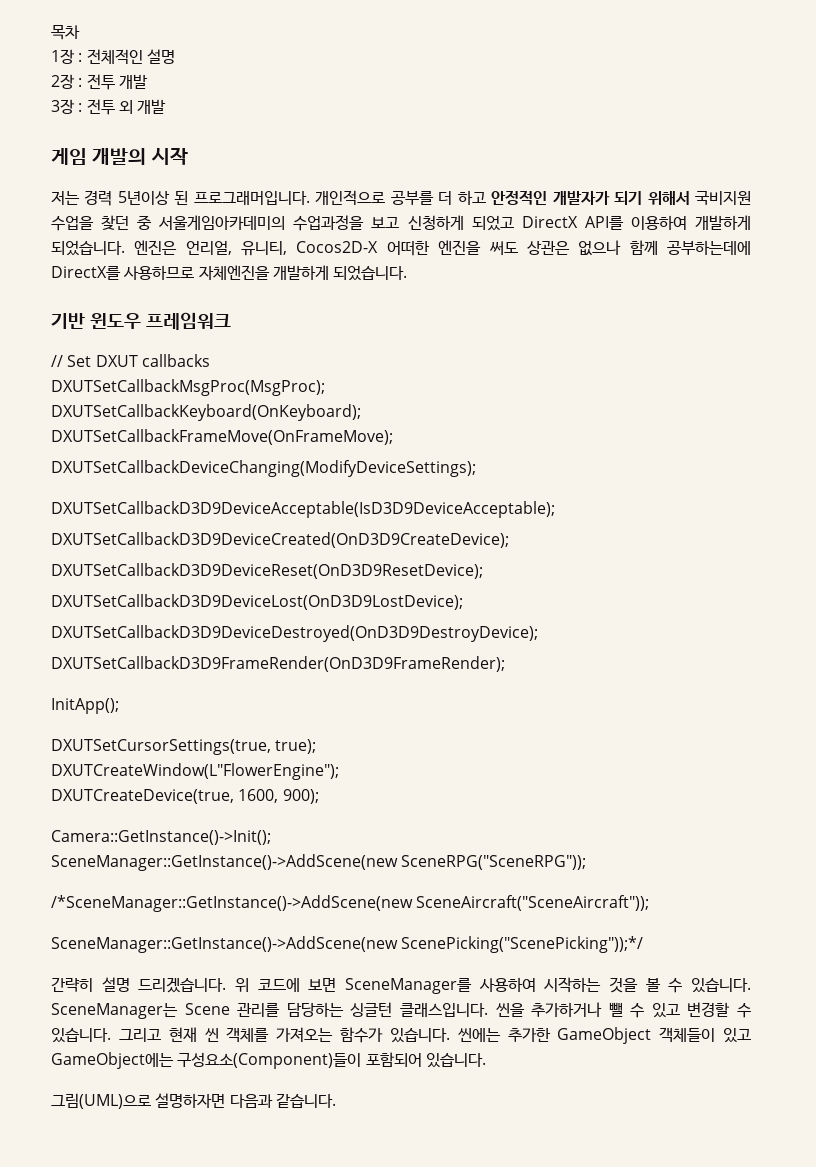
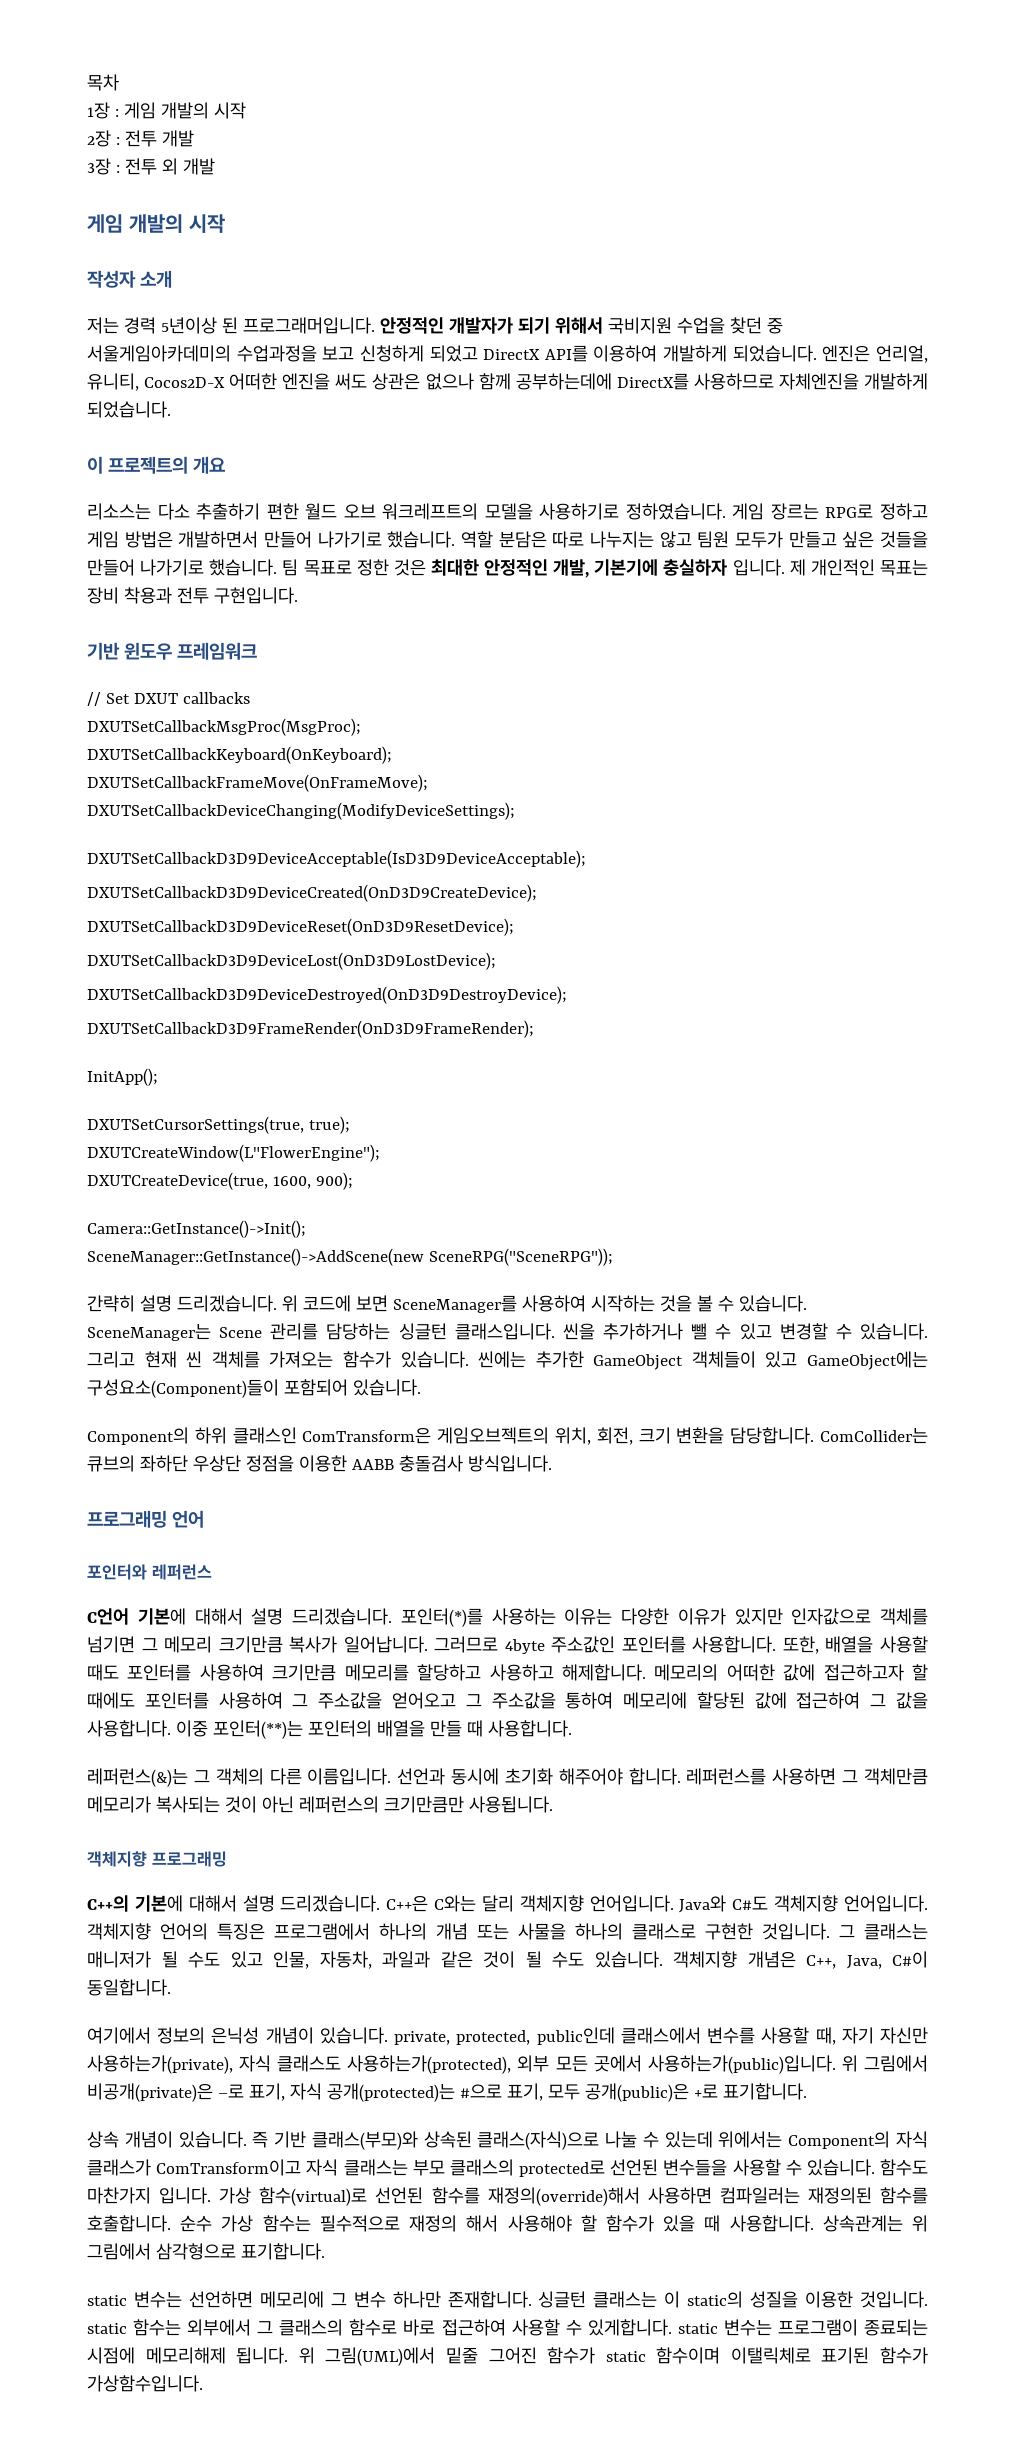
- 1장 : 전체적인 설명
+ 1장 : 게임 개발의 시작
+ 작성자 소개
- 개인적으로 공부를 더 하고 안정적인 개발자가 되기 위해서 국비지원 수업을 찾던 중 서울게임아카데미의 수업과정을 보고 신청하게 되었고 DirectX API를 이용하여 개발하게 되었습니다.
+ 안정적인 개발자가 되기 위해서 국비지원 수업을 찾던 중 서울게임아카데미의 수업과정을 보고 신청하게 되었고 DirectX API를 이용하여 개발하게 되었습니다.
+ 이 프로젝트의 개요
+ 리소스는 다소 추출하기 편한 월드 오브 워크레프트의 모델을 사용하기로 정하였습니다. 게임 장르는 RPG로 정하고 게임 방법은 개발하면서 만들어 나가기로 했습니다. 역할 분담은 따로 나누지는 않고 팀원 모두가 만들고 싶은 것들을 만들어 나가기로 했습니다. 팀 목표로 정한 것은 최대한 안정적인 개발, 기본기에 충실하자 입니다. 제 개인적인 목표는 장비 착용과 전투 구현입니다.
- /*SceneManager::GetInstance()->AddScene(new SceneAircraft("SceneAircraft"));
- SceneManager::GetInstance()->AddScene(new ScenePicking("ScenePicking"));*/
- 그림(UML)으로 설명하자면 다음과 같습니다.
+ Component의 하위 클래스인 ComTransform은 게임오브젝트의 위치, 회전, 크기 변환을 담당합니다. ComCollider는 큐브의 좌하단 우상단 정점을 이용한 AABB 충돌검사 방식입니다.
+ 프로그래밍 언어
+ 포인터와 레퍼런스
+ C언어 기본에 대해서 설명 드리겠습니다. 포인터(*)를 사용하는 이유는 다양한 이유가 있지만 인자값으로 객체를 넘기면 그 메모리 크기만큼 복사가 일어납니다. 그러므로 4byte 주소값인 포인터를 사용합니다. 또한, 배열을 사용할 때도 포인터를 사용하여 크기만큼 메모리를 할당하고 사용하고 해제합니다. 메모리의 어떠한 값에 접근하고자 할 때에도 포인터를 사용하여 그 주소값을 얻어오고 그 주소값을 통하여 메모리에 할당된 값에 접근하여 그 값을 사용합니다. 이중 포인터(**)는 포인터의 배열을 만들 때 사용합니다.
+ 레퍼런스(&)는 그 객체의 다른 이름입니다. 선언과 동시에 초기화 해주어야 합니다. 레퍼런스를 사용하면 그 객체만큼 메모리가 복사되는 것이 아닌 레퍼런스의 크기만큼만 사용됩니다.
+ 객체지향 프로그래밍
+ C++의 기본에 대해서 설명 드리겠습니다. C++은 C와는 달리 객체지향 언어입니다. Java와 C#도 객체지향 언어입니다. 객체지향 언어의 특징은 프로그램에서 하나의 개념 또는 사물을 하나의 클래스로 구현한 것입니다. 그 클래스는 매니저가 될 수도 있고 인물, 자동차, 과일과 같은 것이 될 수도 있습니다. 객체지향 개념은 C++, Java, C#이 동일합니다.
+ 여기에서 정보의 은닉성 개념이 있습니다. private, protected, public인데 클래스에서 변수를 사용할 때, 자기 자신만 사용하는가(private), 자식 클래스도 사용하는가(protected), 외부 모든 곳에서 사용하는가(public)입니다. 위 그림에서 비공개(private)은 –로 표기, 자식 공개(protected)는 #으로 표기, 모두 공개(public)은 +로 표기합니다.
+ 상속 개념이 있습니다. 즉 기반 클래스(부모)와 상속된 클래스(자식)으로 나눌 수 있는데 위에서는 Component의 자식 클래스가 ComTransform이고 자식 클래스는 부모 클래스의 protected로 선언된 변수들을 사용할 수 있습니다. 함수도 마찬가지 입니다. 가상 함수(virtual)로 선언된 함수를 재정의(override)해서 사용하면 컴파일러는 재정의된 함수를 호출합니다. 순수 가상 함수는 필수적으로 재정의 해서 사용해야 할 함수가 있을 때 사용합니다. 상속관계는 위 그림에서 삼각형으로 표기합니다.
+ static 변수는 선언하면 메모리에 그 변수 하나만 존재합니다. 싱글턴 클래스는 이 static의 성질을 이용한 것입니다. static 함수는 외부에서 그 클래스의 함수로 바로 접근하여 사용할 수 있게합니다. static 변수는 프로그램이 종료되는 시점에 메모리해제 됩니다. 위 그림(UML)에서 밑줄 그어진 함수가 static 함수이며 이탤릭체로 표기된 함수가 가상함수입니다.

